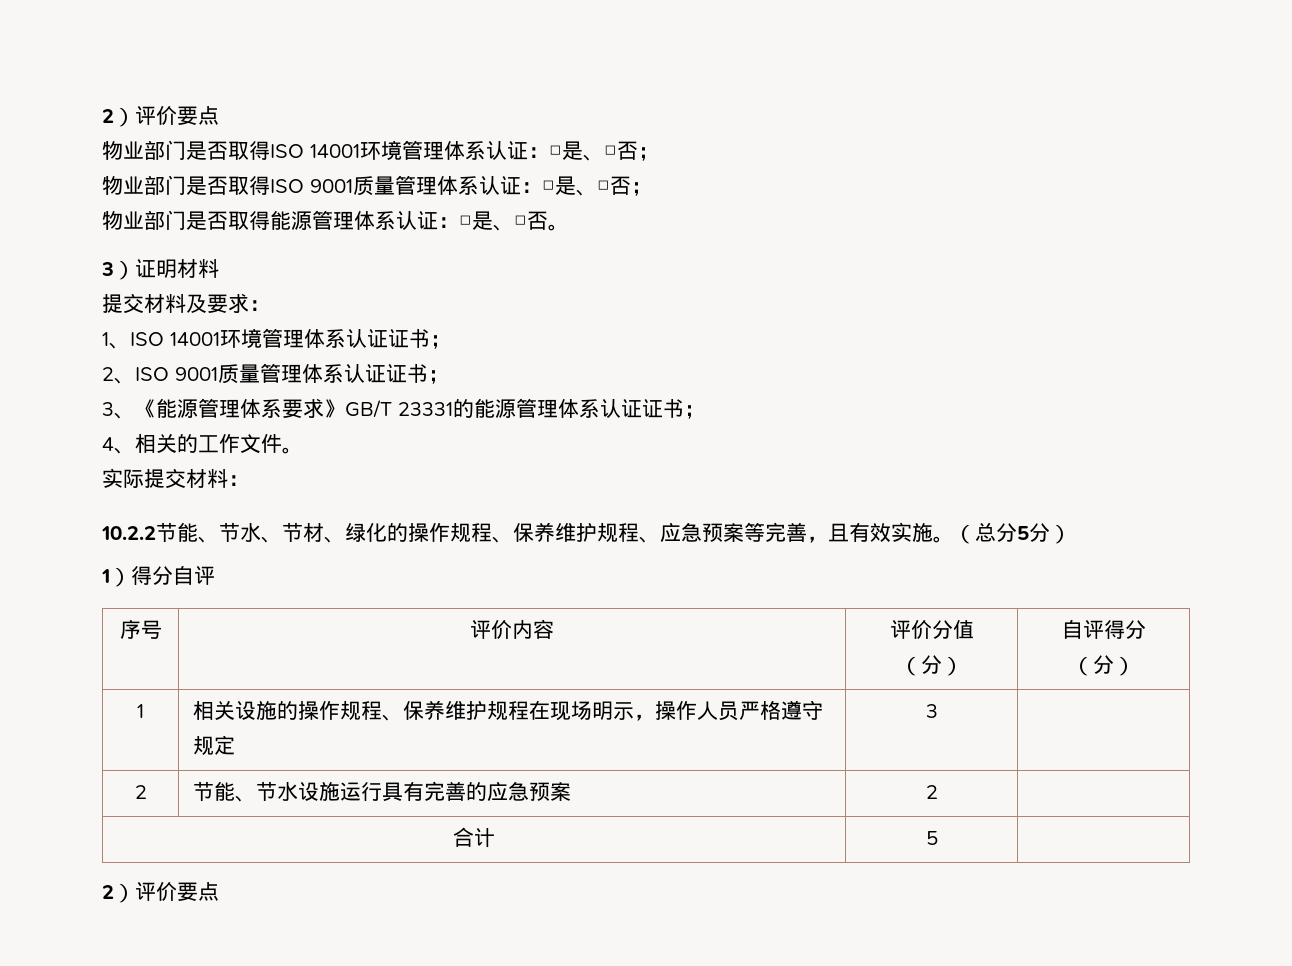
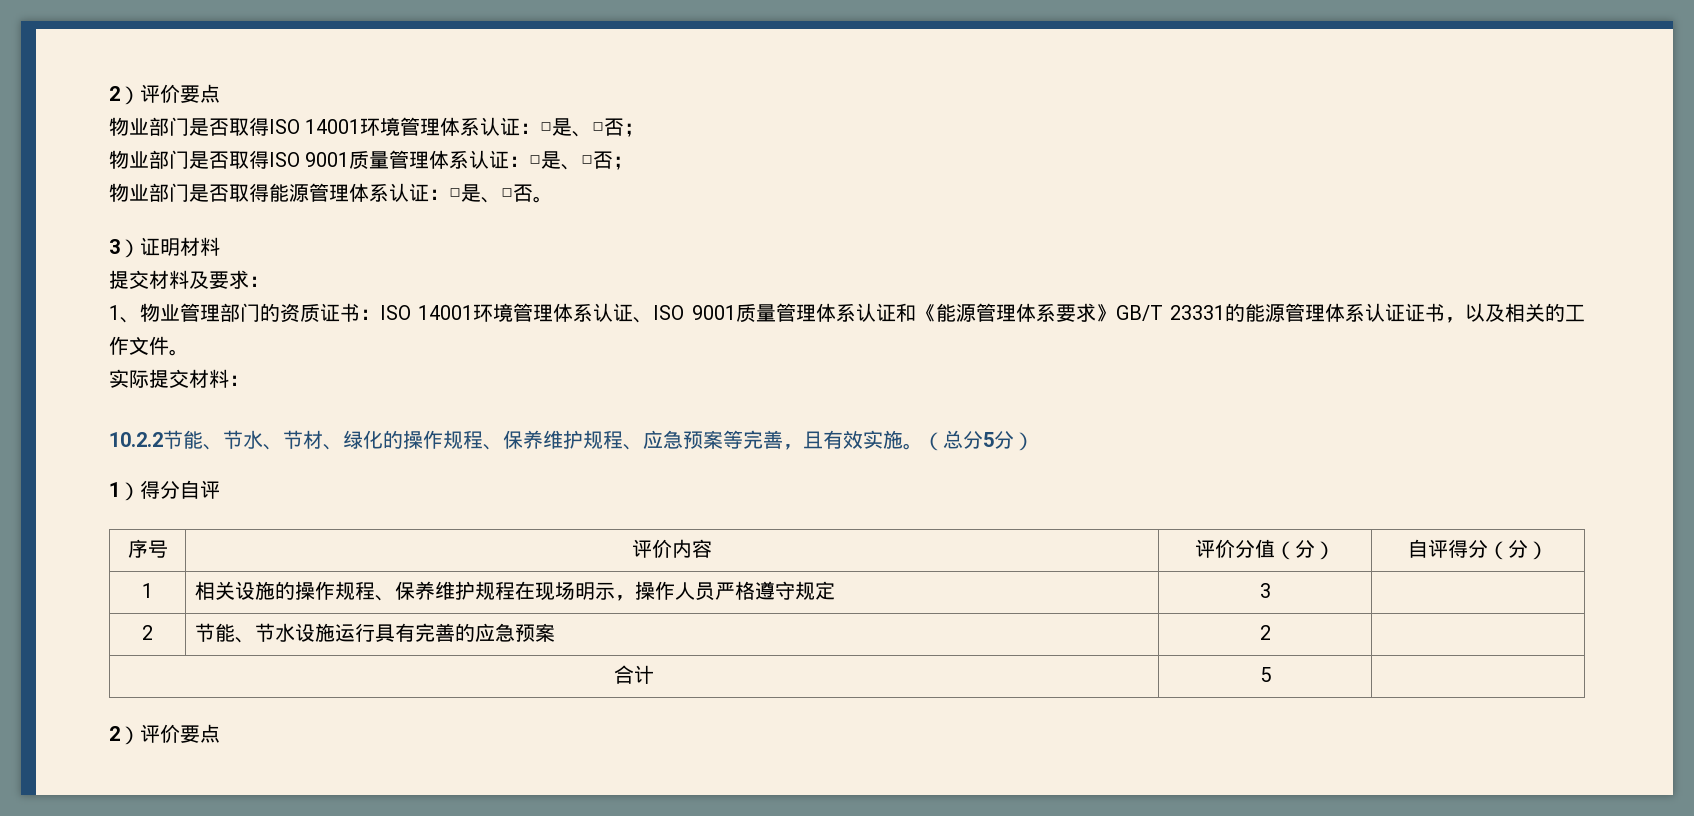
- 1、ISO 14001环境管理体系认证证书；
- 2、ISO 9001质量管理体系认证证书；
- 3、《能源管理体系要求》GB/T 23331的能源管理体系认证证书；
- 4、相关的工作文件。
+ 1、物业管理部门的资质证书：ISO 14001环境管理体系认证、ISO 9001质量管理体系认证和《能源管理体系要求》GB/T 23331的能源管理体系认证证书，以及相关的工作文件。

